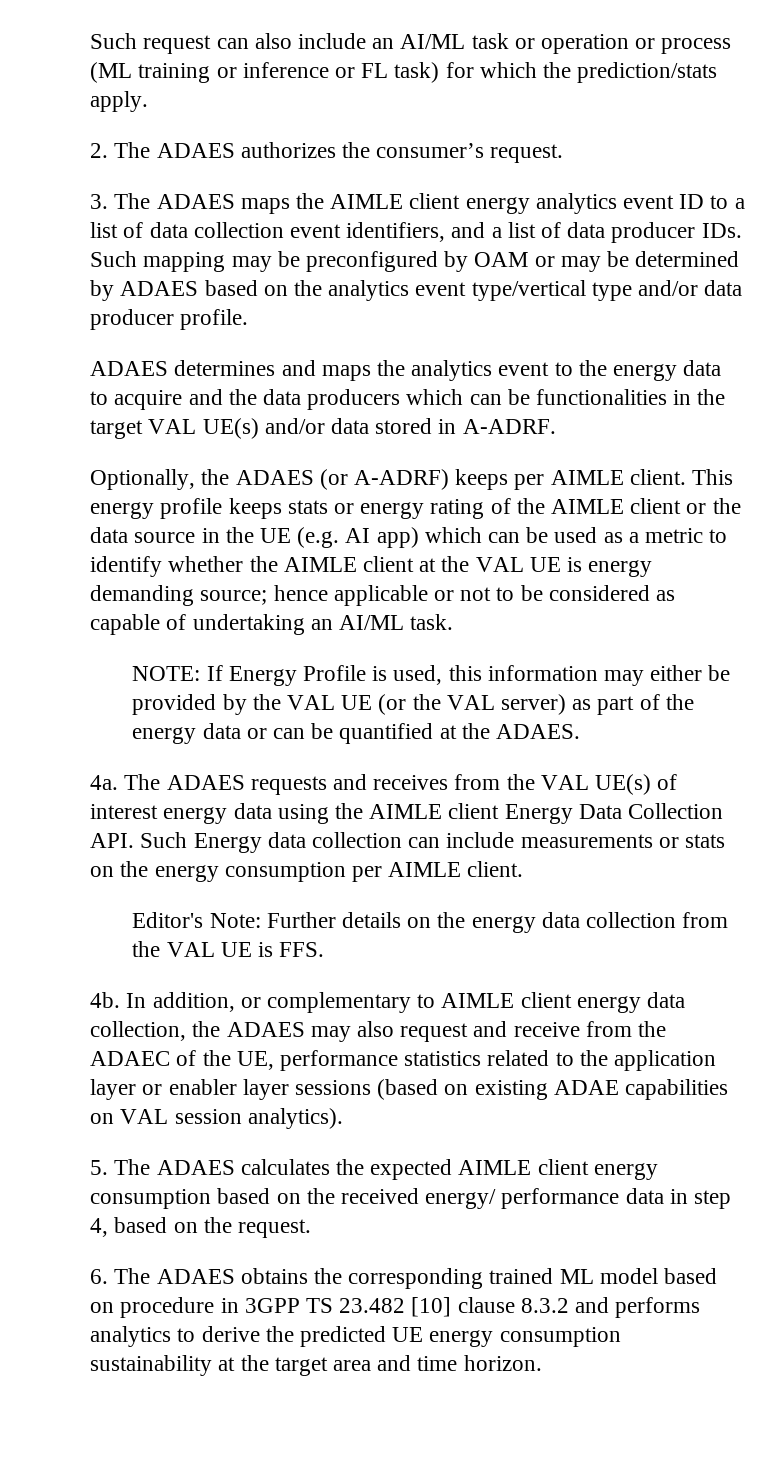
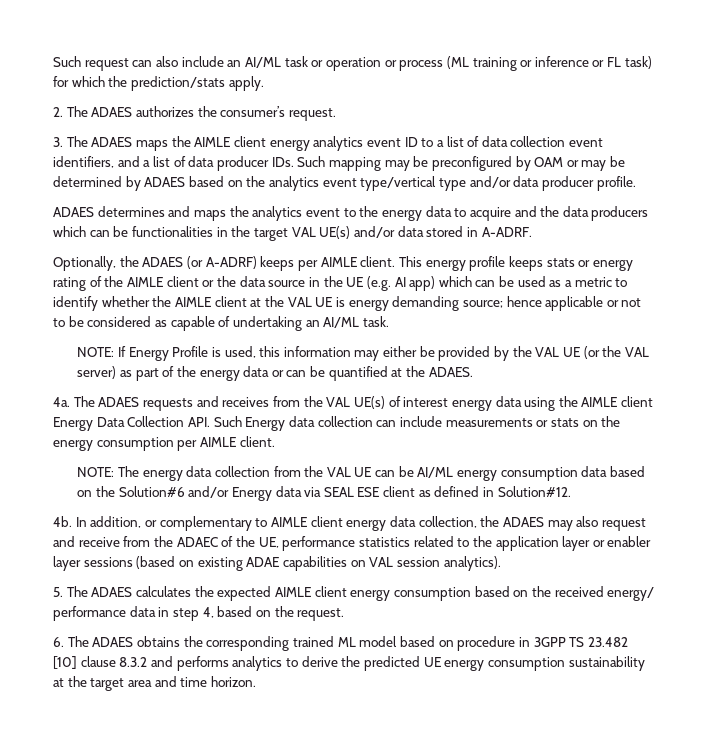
- Editor's Note: Further details on the energy data collection from the VAL UE is FFS.
+ NOTE: The energy data collection from the VAL UE can be AI/ML energy consumption data based on the Solution#6 and/or Energy data via SEAL ESE client as defined in Solution#12.

